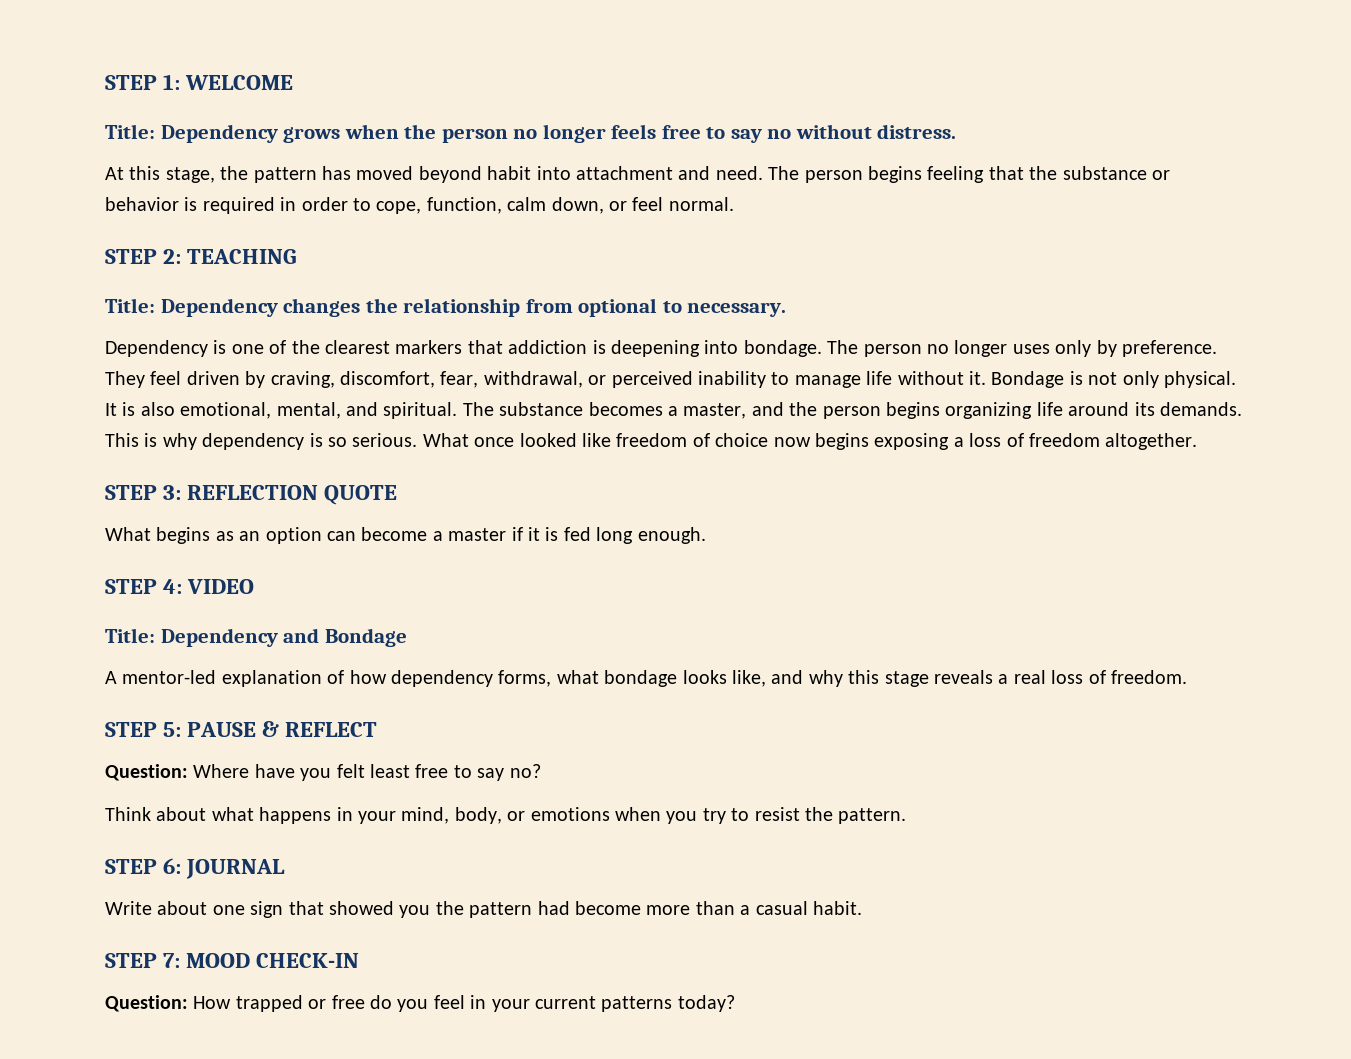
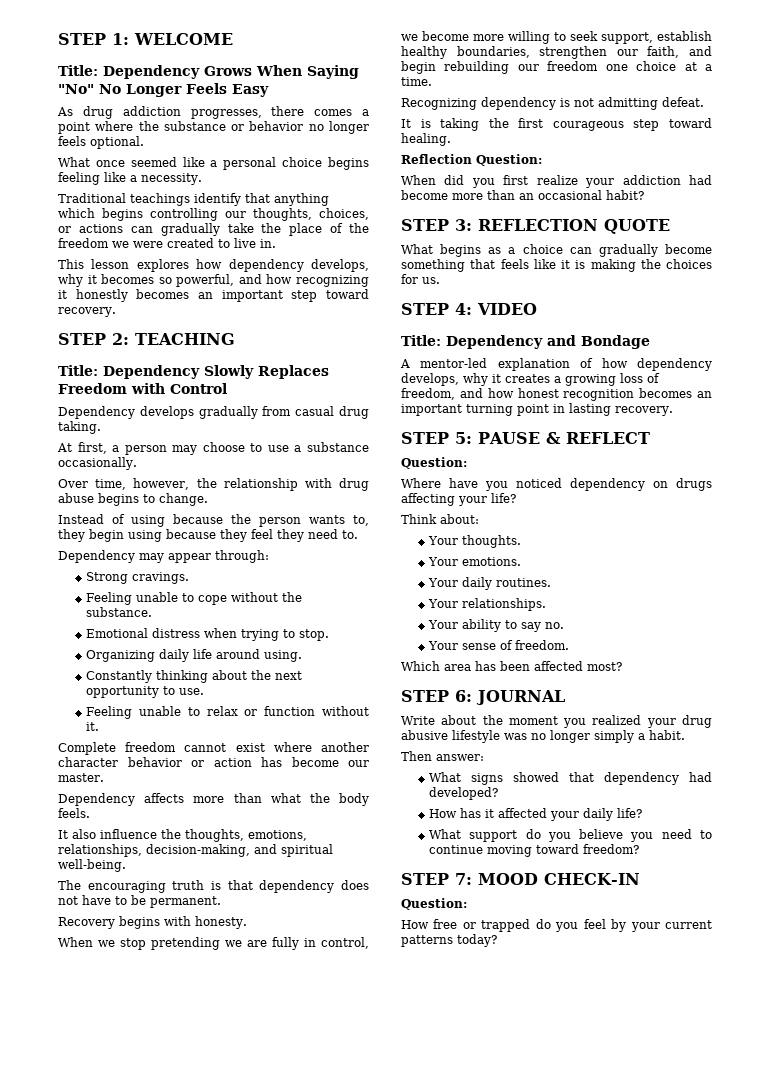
- Title: Dependency grows when the person no longer feels free to say no without distress.
- At this stage, the pattern has moved beyond habit into attachment and need. The person begins feeling that the substance or behavior is required in order to cope, function, calm down, or feel normal.
+ Title: Dependency Grows When Saying "No" No Longer Feels Easy
+ As drug addiction progresses, there comes a point where the substance or behavior no longer feels optional.
+ What once seemed like a personal choice begins feeling like a necessity.
+ Traditional teachings identify that anything which begins controlling our thoughts, choices, or actions can gradually take the place of the freedom we were created to live in.
+ This lesson explores how dependency develops, why it becomes so powerful, and how recognizing it honestly becomes an important step toward recovery.
- Title: Dependency changes the relationship from optional to necessary.
- Dependency is one of the clearest markers that addiction is deepening into bondage. The person no longer uses only by preference. They feel driven by craving, discomfort, fear, withdrawal, or perceived inability to manage life without it. Bondage is not only physical. It is also emotional, mental, and spiritual. The substance becomes a master, and the person begins organizing life around its demands. This is why dependency is so serious. What once looked like freedom of choice now begins exposing a loss of freedom altogether.
+ Title: Dependency Slowly Replaces Freedom with Control
+ Dependency develops gradually from casual drug taking.
+ At first, a person may choose to use a substance occasionally.
+ Over time, however, the relationship with drug abuse begins to change.
+ Instead of using because the person wants to, they begin using because they feel they need to.
+ Dependency may appear through:
+ Strong cravings.
+ Feeling unable to cope without the substance.
+ Emotional distress when trying to stop.
+ Organizing daily life around using.
+ Constantly thinking about the next opportunity to use.
+ Feeling unable to relax or function without it.
+ Complete freedom cannot exist where another character behavior or action has become our master.
+ Dependency affects more than what the body feels.
+ It also influence the thoughts, emotions, relationships, decision-making, and spiritual well-being.
+ The encouraging truth is that dependency does not have to be permanent.
+ Recovery begins with honesty.
+ When we stop pretending we are fully in control, we become more willing to seek support, establish healthy boundaries, strengthen our faith, and begin rebuilding our freedom one choice at a time.
+ Recognizing dependency is not admitting defeat.
+ It is taking the first courageous step toward healing.
+ Reflection Question:
+ When did you first realize your addiction had become more than an occasional habit?
- What begins as an option can become a master if it is fed long enough.
+ What begins as a choice can gradually become something that feels like it is making the choices for us.
- A mentor-led explanation of how dependency forms, what bondage looks like, and why this stage reveals a real loss of freedom.
+ A mentor-led explanation of how dependency develops, why it creates a growing loss of freedom, and how honest recognition becomes an important turning point in lasting recovery.
  STEP 5: PAUSE & REFLECT
- Question: Where have you felt least free to say no?
- Think about what happens in your mind, body, or emotions when you try to resist the pattern.
+ Question:
+ Where have you noticed dependency on drugs affecting your life?
+ Think about:
+ Your thoughts.
+ Your emotions.
+ Your daily routines.
+ Your relationships.
+ Your ability to say no.
+ Your sense of freedom.
+ Which area has been affected most?
- Write about one sign that showed you the pattern had become more than a casual habit.
+ Write about the moment you realized your drug abusive lifestyle was no longer simply a habit.
+ Then answer:
+ What signs showed that dependency had developed?
+ How has it affected your daily life?
+ What support do you believe you need to continue moving toward freedom?
  STEP 7: MOOD CHECK-IN
- Question: How trapped or free do you feel in your current patterns today?
+ Question:
+ How free or trapped do you feel by your current patterns today?

